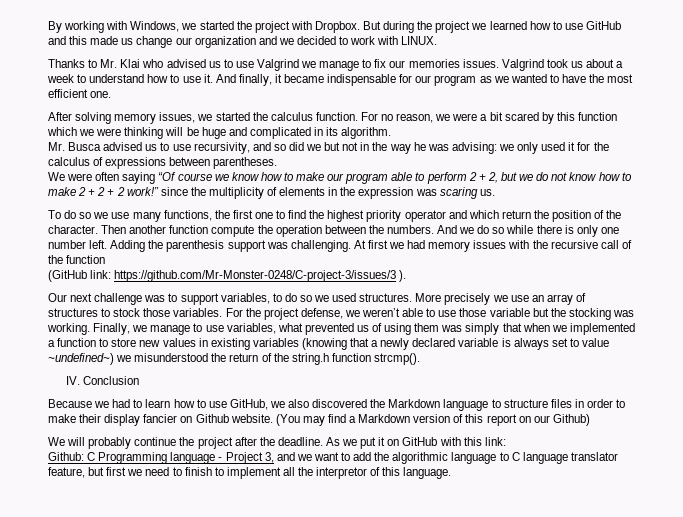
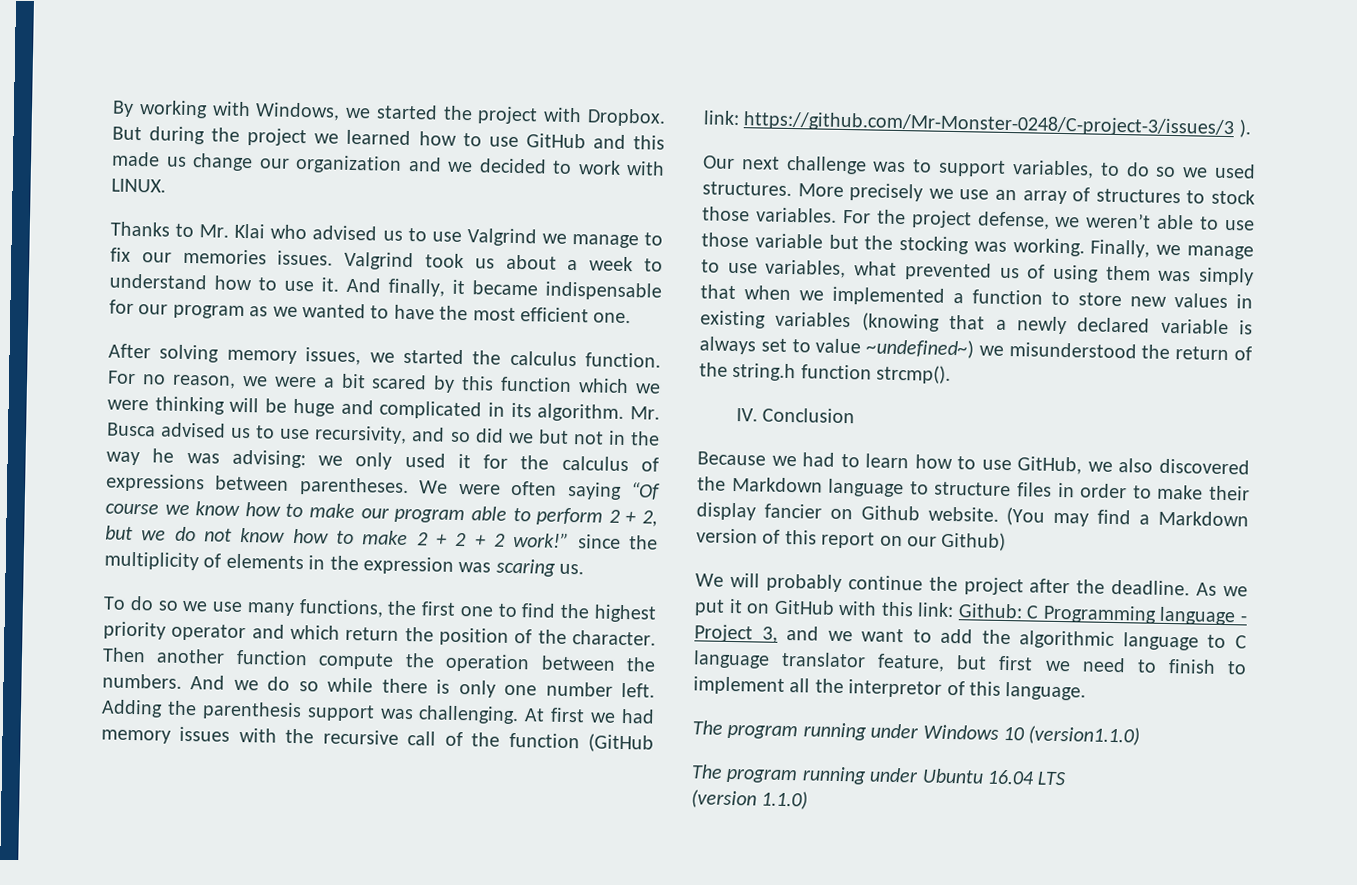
- For no reason, we were a bit scared by this function which we were thinking will be huge and complicated in its algorithm.
- Mr. Busca advised us to use recursivity, and so did we but not in the way he was advising:
+ For no reason, we were a bit scared by this function which we were thinking will be huge and complicated in its algorithm. Mr. Busca advised us to use recursivity, and so did we but not in the way he was advising:
- we only used it for the calculus of expressions between parentheses.
- We were often saying “Of course we know how to make our program able to perform 2 + 2, but we do not know how to make 2 + 2 + 2 work!” since the multiplicity of elements in the expression was scaring us.
+ we only used it for the calculus of expressions between parentheses. We were often saying “Of course we know how to make our program able to perform 2 + 2, but we do not know how to make 2 + 2 + 2 work!” since the multiplicity of elements in the expression was scaring us.
- At first we had memory issues with the recursive call of the function
- (GitHub link: https://github.com/Mr-Monster-0248/C-project-3/issues/3 ).
+ At first we had memory issues with the recursive call of the function (GitHub link: https://github.com/Mr-Monster-0248/C-project-3/issues/3 ).
- As we put it on GitHub with this link:
- Github: C Programming language - Project 3, and we want to add the algorithmic language to C language translator feature, but first we need to finish to implement all the interpretor of this language.
+ As we put it on GitHub with this link: Github: C Programming language - Project 3, and we want to add the algorithmic language to C language translator feature, but first we need to finish to implement all the interpretor of this language.
+ The program running under Windows 10 (version1.1.0)
+ The program running under Ubuntu 16.04 LTS
+ (version 1.1.0)

